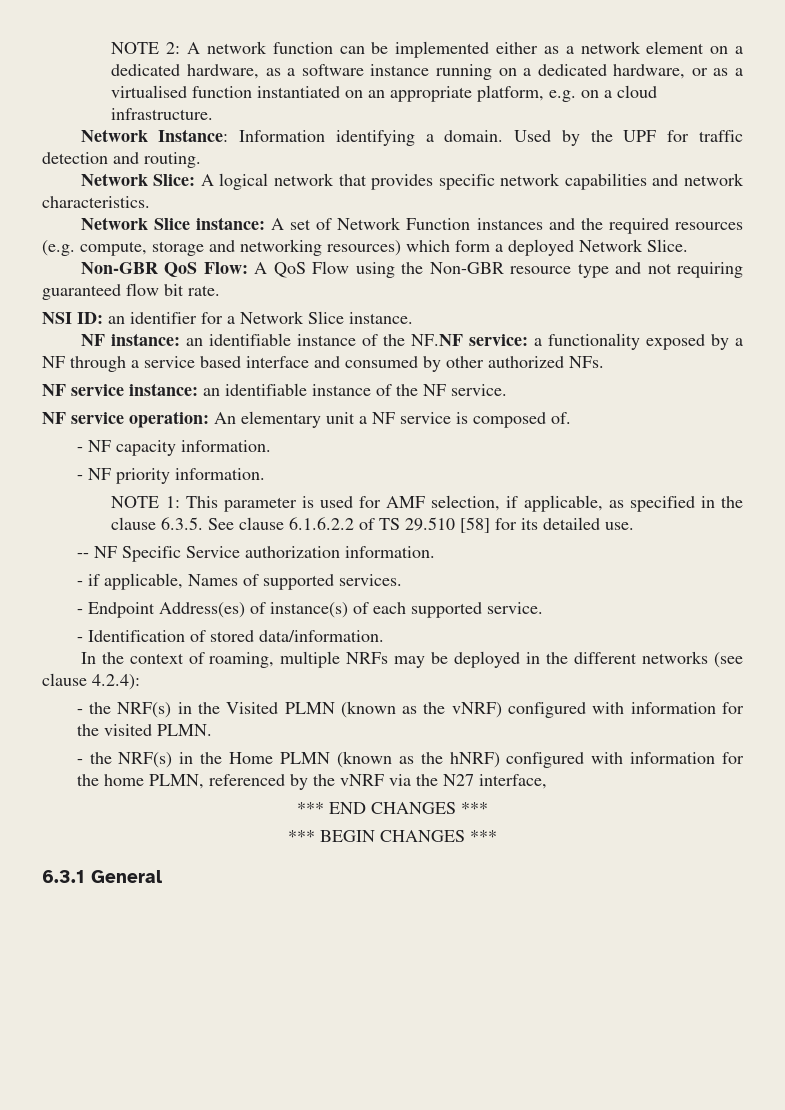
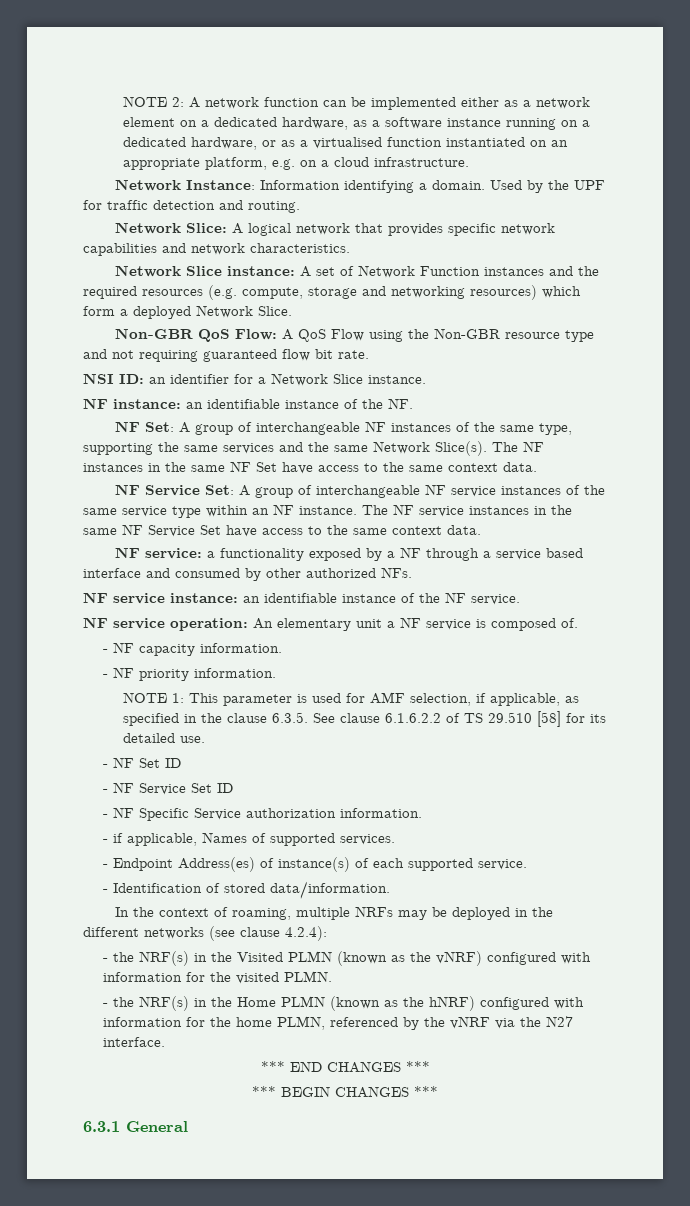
- NF instance: an identifiable instance of the NF.NF service: a functionality exposed by a NF through a service based interface and consumed by other authorized NFs.
+ NF instance: an identifiable instance of the NF.
+ NF Set: A group of interchangeable NF instances of the same type, supporting the same services and the same Network Slice(s). The NF instances in the same NF Set have access to the same context data.
+ NF Service Set: A group of interchangeable NF service instances of the same service type within an NF instance. The NF service instances in the same NF Service Set have access to the same context data.
+ NF service: a functionality exposed by a NF through a service based interface and consumed by other authorized NFs.
- -- NF Specific Service authorization information.
+ - NF Set ID
+ - NF Service Set ID
+ - NF Specific Service authorization information.
- - the NRF(s) in the Home PLMN (known as the hNRF) configured with information for the home PLMN, referenced by the vNRF via the N27 interface,
+ - the NRF(s) in the Home PLMN (known as the hNRF) configured with information for the home PLMN, referenced by the vNRF via the N27 interface.

